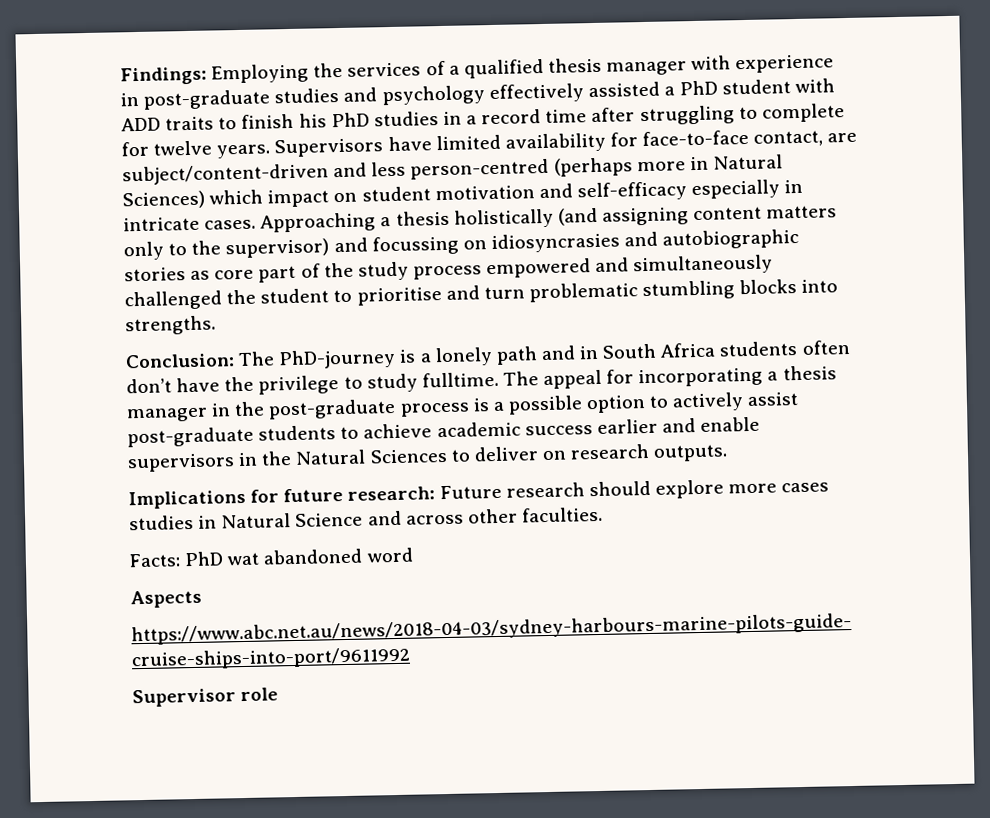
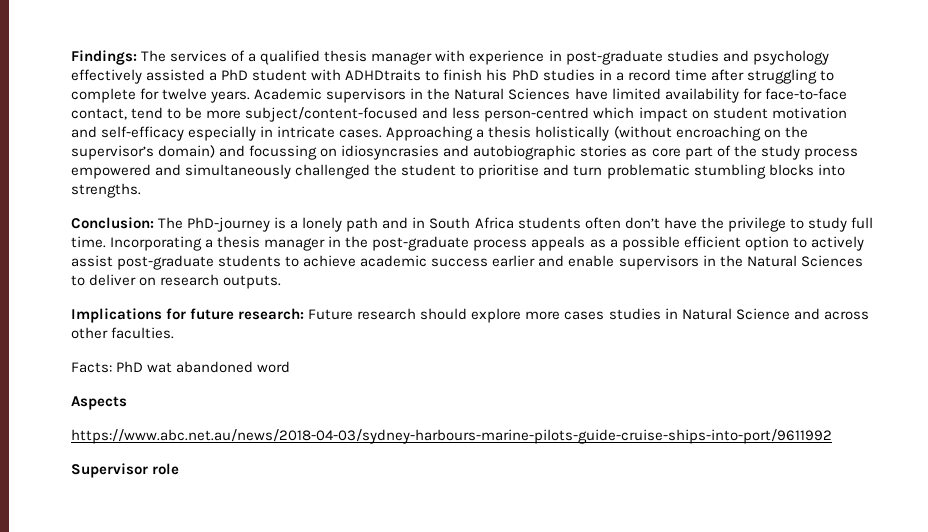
- Findings: Employing the services of a qualified thesis manager with experience in post-graduate studies and psychology effectively assisted a PhD student with ADD traits to finish his PhD studies in a record time after struggling to complete for twelve years.
+ Findings: The services of a qualified thesis manager with experience in post-graduate studies and psychology effectively assisted a PhD student with ADHDtraits to finish his PhD studies in a record time after struggling to complete for twelve years.
- Supervisors have limited availability for face-to-face contact, are subject/content-driven and less person-centred (perhaps more in Natural Sciences) which impact on student motivation and self-efficacy especially in intricate cases.
+ Academic supervisors in the Natural Sciences have limited availability for face-to-face contact, tend to be more subject/content-focused and less person-centred which impact on student motivation and self-efficacy especially in intricate cases.
- Approaching a thesis holistically (and assigning content matters only to the supervisor) and focussing on idiosyncrasies and autobiographic stories as core part of the study process empowered and simultaneously challenged the student to prioritise and turn problematic stumbling blocks into strengths.
+ Approaching a thesis holistically (without encroaching on the supervisor’s domain) and focussing on idiosyncrasies and autobiographic stories as core part of the study process empowered and simultaneously challenged the student to prioritise and turn problematic stumbling blocks into strengths.
- Conclusion: The PhD-journey is a lonely path and in South Africa students often don’t have the privilege to study fulltime. The appeal for incorporating a thesis manager in the post-graduate process is a possible option to actively assist post-graduate students to achieve academic success earlier and enable supervisors in the Natural Sciences to deliver on research outputs.
+ Conclusion: The PhD-journey is a lonely path and in South Africa students often don’t have the privilege to study full time. Incorporating a thesis manager in the post-graduate process appeals as a possible efficient option to actively assist post-graduate students to achieve academic success earlier and enable supervisors in the Natural Sciences to deliver on research outputs.

